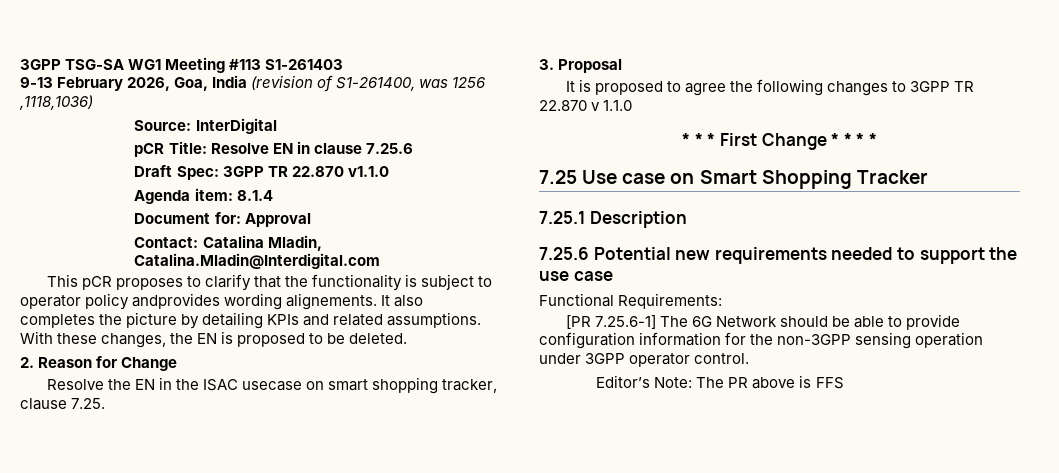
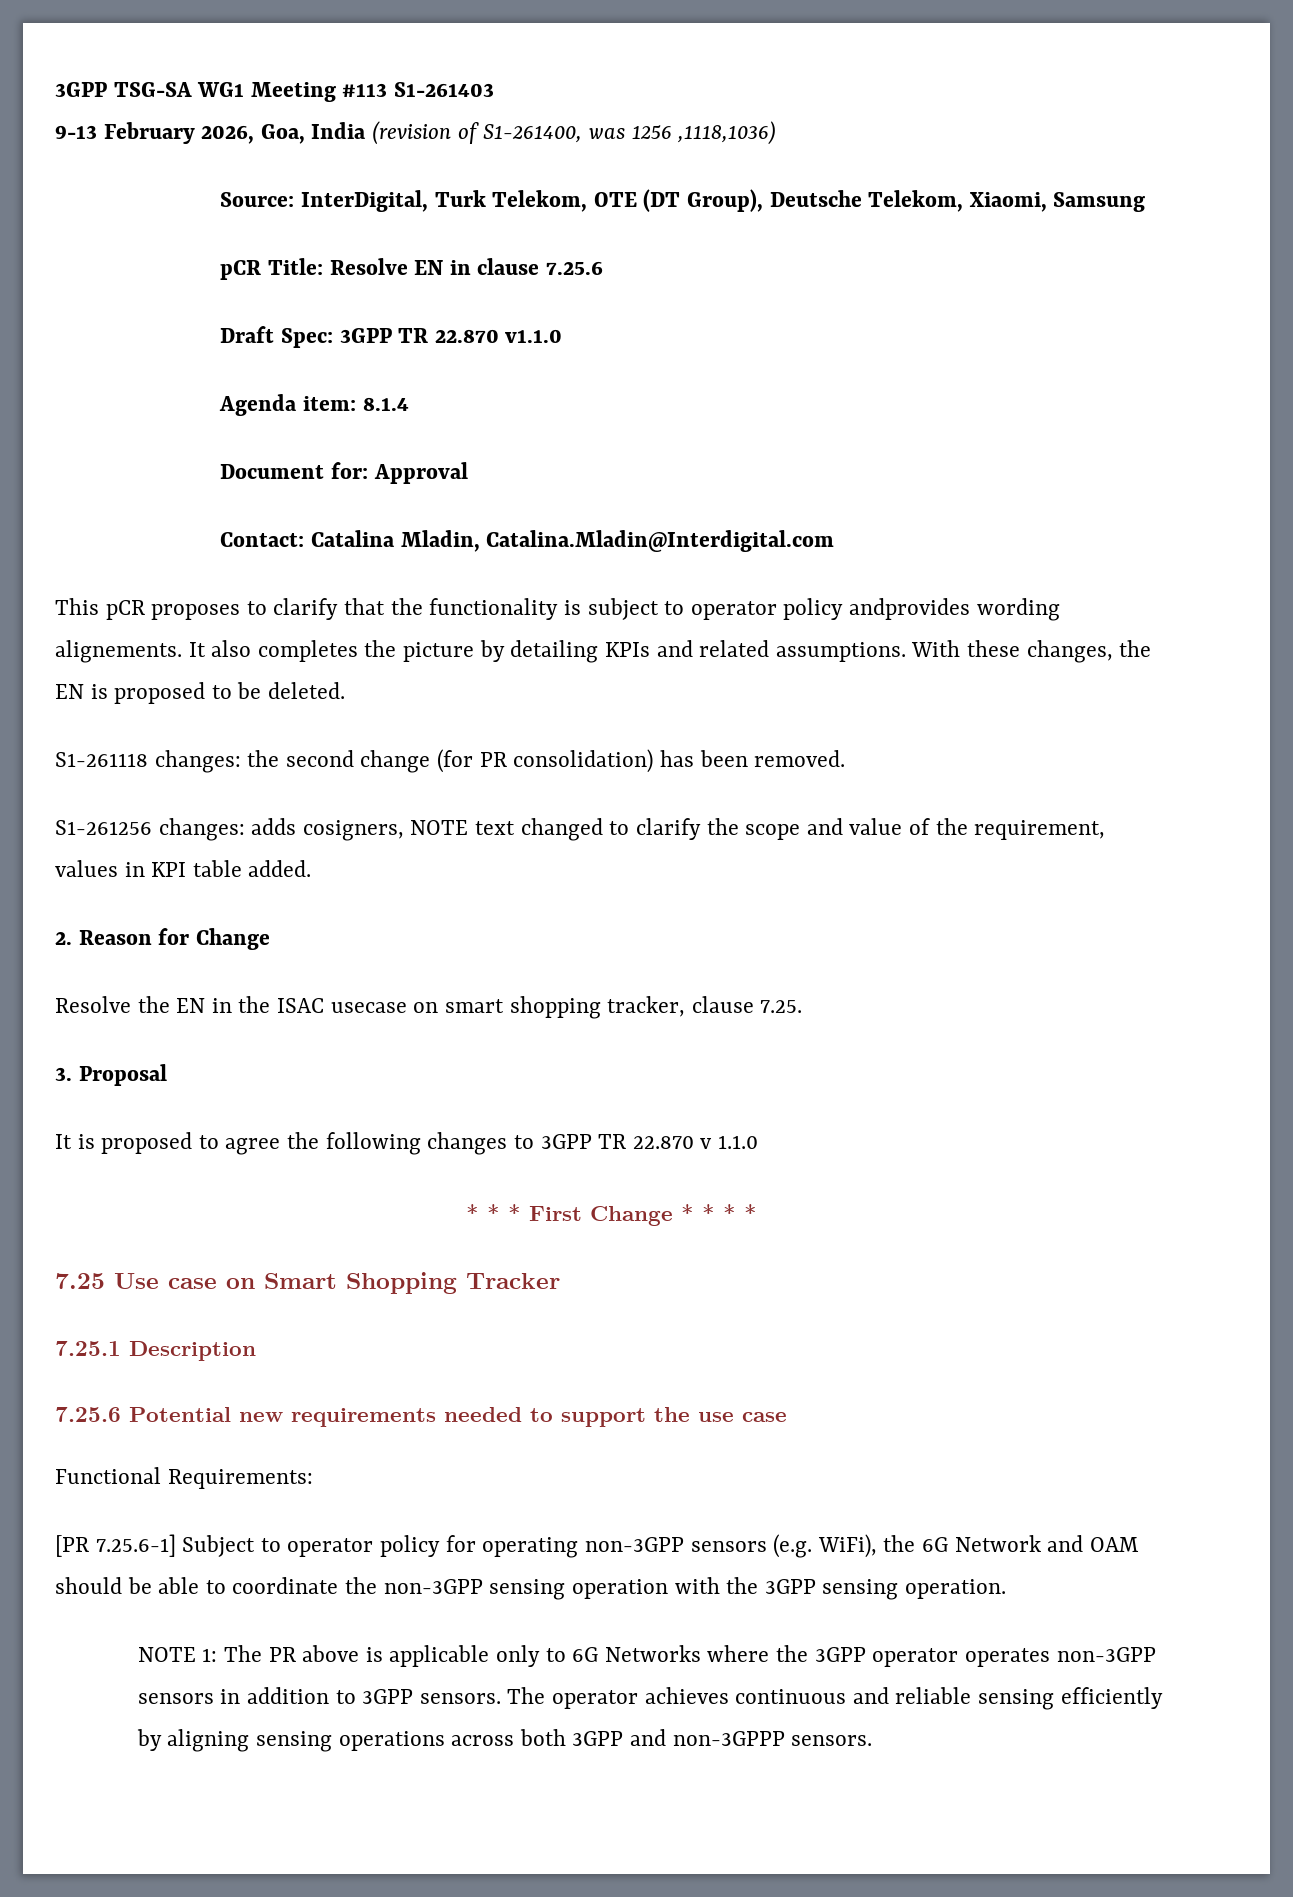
- Source: InterDigital
+ Source: InterDigital, Turk Telekom, OTE (DT Group), Deutsche Telekom, Xiaomi, Samsung
+ S1-261118 changes: the second change (for PR consolidation) has been removed.
+ S1-261256 changes: adds cosigners, NOTE text changed to clarify the scope and value of the requirement, values in KPI table added.
- [PR 7.25.6-1] The 6G Network should be able to provide configuration information for the non-3GPP sensing operation under 3GPP operator control.
- Editor’s Note: The PR above is FFS
+ [PR 7.25.6-1] Subject to operator policy for operating non-3GPP sensors (e.g. WiFi), the 6G Network and OAM should be able to coordinate the non-3GPP sensing operation with the 3GPP sensing operation.
+ NOTE 1: The PR above is applicable only to 6G Networks where the 3GPP operator operates non-3GPP sensors in addition to 3GPP sensors. The operator achieves continuous and reliable sensing efficiently by aligning sensing operations across both 3GPP and non-3GPPP sensors.

